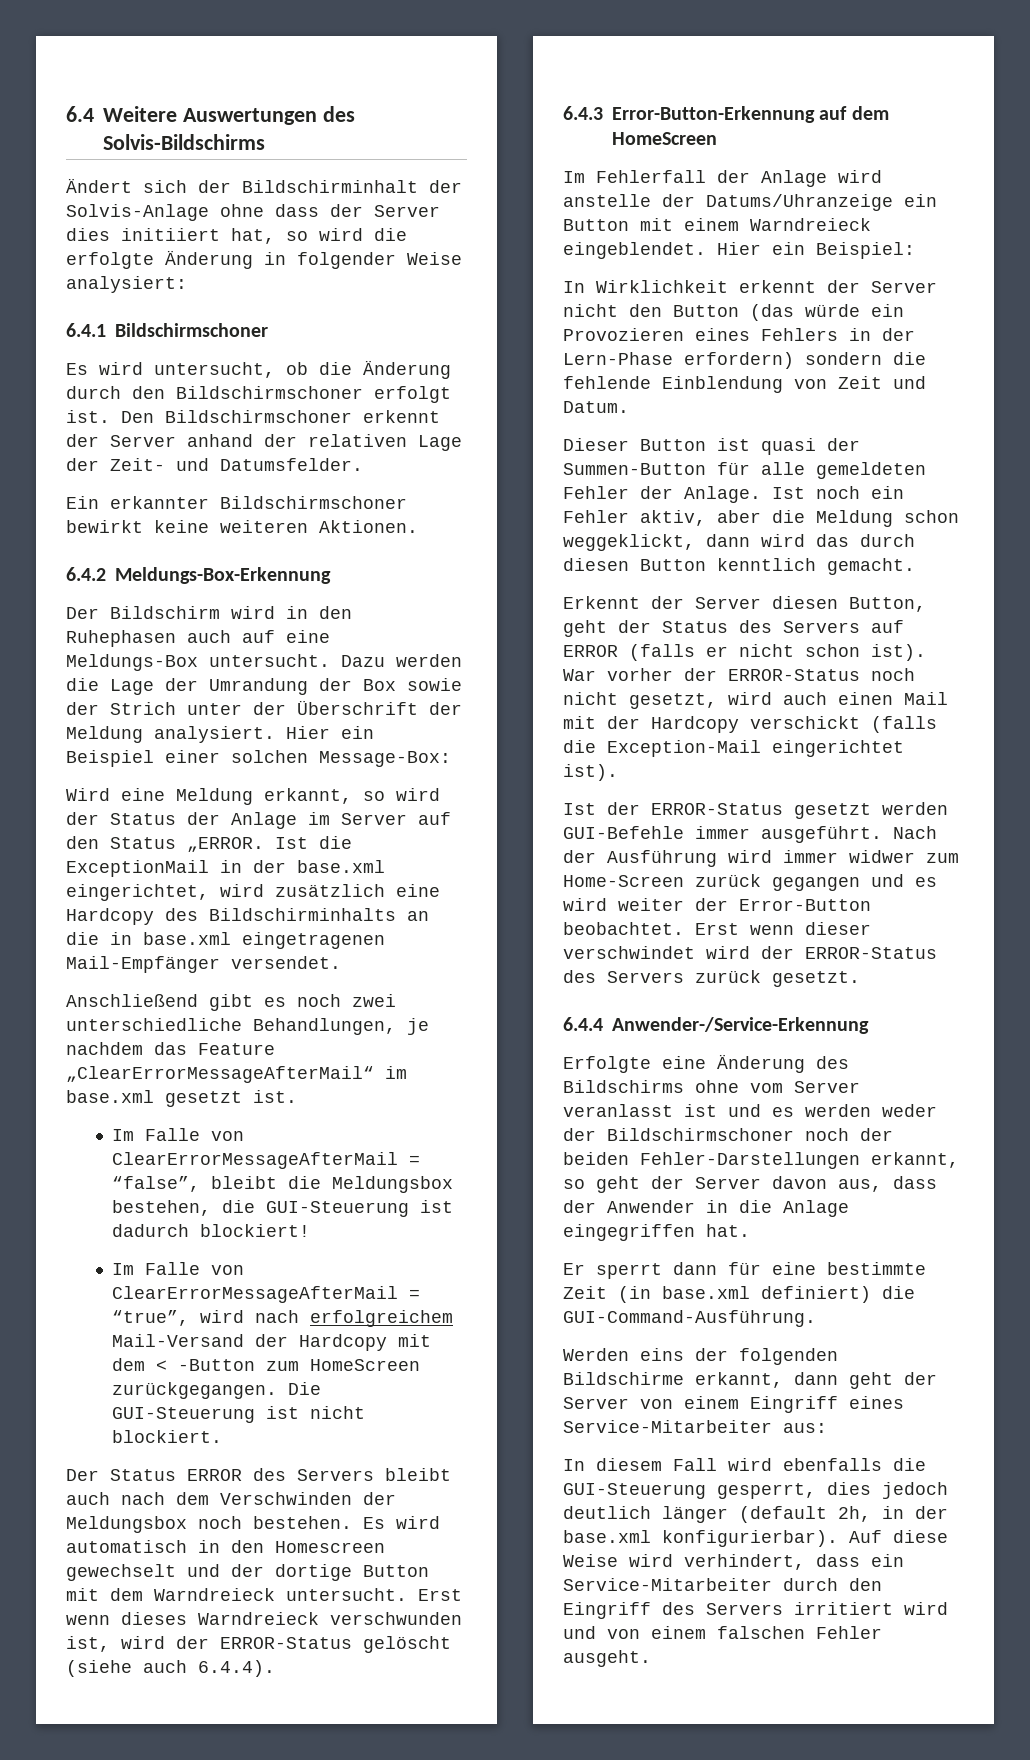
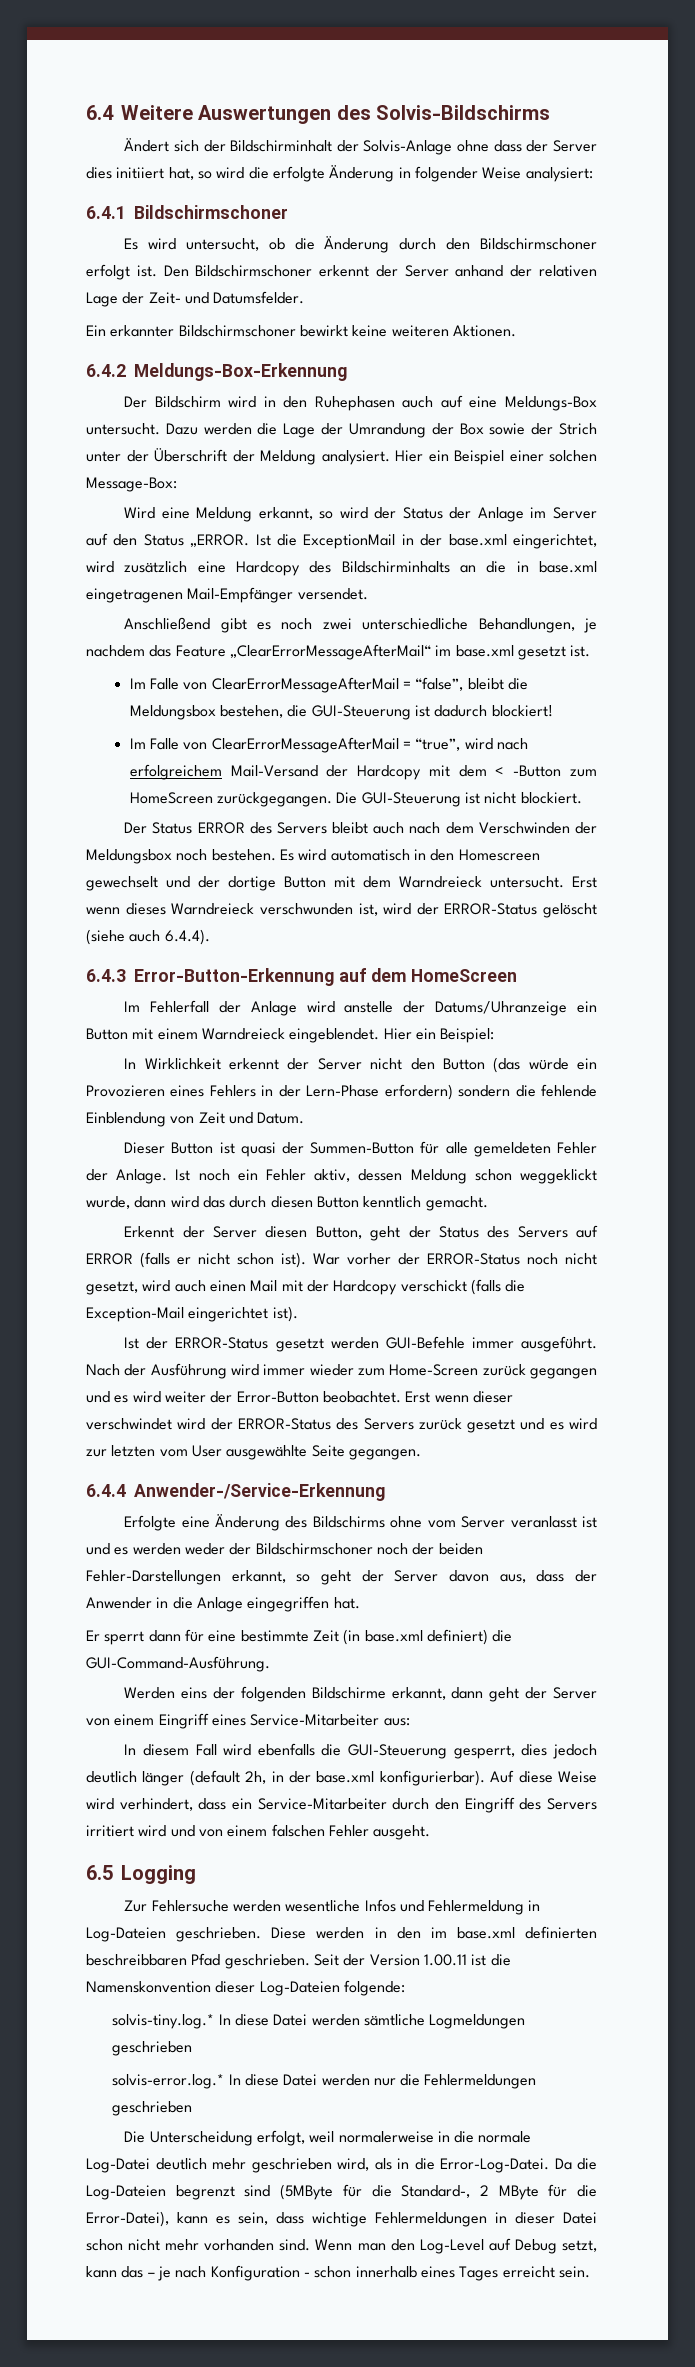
- Ist noch ein Fehler aktiv, aber die Meldung schon weggeklickt, dann wird das durch diesen Button kenntlich gemacht.
+ Ist noch ein Fehler aktiv, dessen Meldung schon weggeklickt wurde, dann wird das durch diesen Button kenntlich gemacht.
- Nach der Ausführung wird immer widwer zum Home-Screen zurück gegangen und es wird weiter der Error-Button beobachtet.
+ Nach der Ausführung wird immer wieder zum Home-Screen zurück gegangen und es wird weiter der Error-Button beobachtet.
- Erst wenn dieser verschwindet wird der ERROR-Status des Servers zurück gesetzt.
+ Erst wenn dieser verschwindet wird der ERROR-Status des Servers zurück gesetzt und es wird zur letzten vom User ausgewählte Seite gegangen.
+ 6.5 Logging
+ Zur Fehlersuche werden wesentliche Infos und Fehlermeldung in Log-Dateien geschrieben. Diese werden in den im base.xml definierten beschreibbaren Pfad geschrieben. Seit der Version 1.00.11 ist die Namenskonvention dieser Log-Dateien folgende:
+ solvis-tiny.log.* In diese Datei werden sämtliche Logmeldungen geschrieben
+ solvis-error.log.* In diese Datei werden nur die Fehlermeldungen geschrieben
+ Die Unterscheidung erfolgt, weil normalerweise in die normale Log-Datei deutlich mehr geschrieben wird, als in die Error-Log-Datei. Da die Log-Dateien begrenzt sind (5MByte für die Standard-, 2 MByte für die Error-Datei), kann es sein, dass wichtige Fehlermeldungen in dieser Datei schon nicht mehr vorhanden sind. Wenn man den Log-Level auf Debug setzt, kann das – je nach Konfiguration - schon innerhalb eines Tages erreicht sein.

